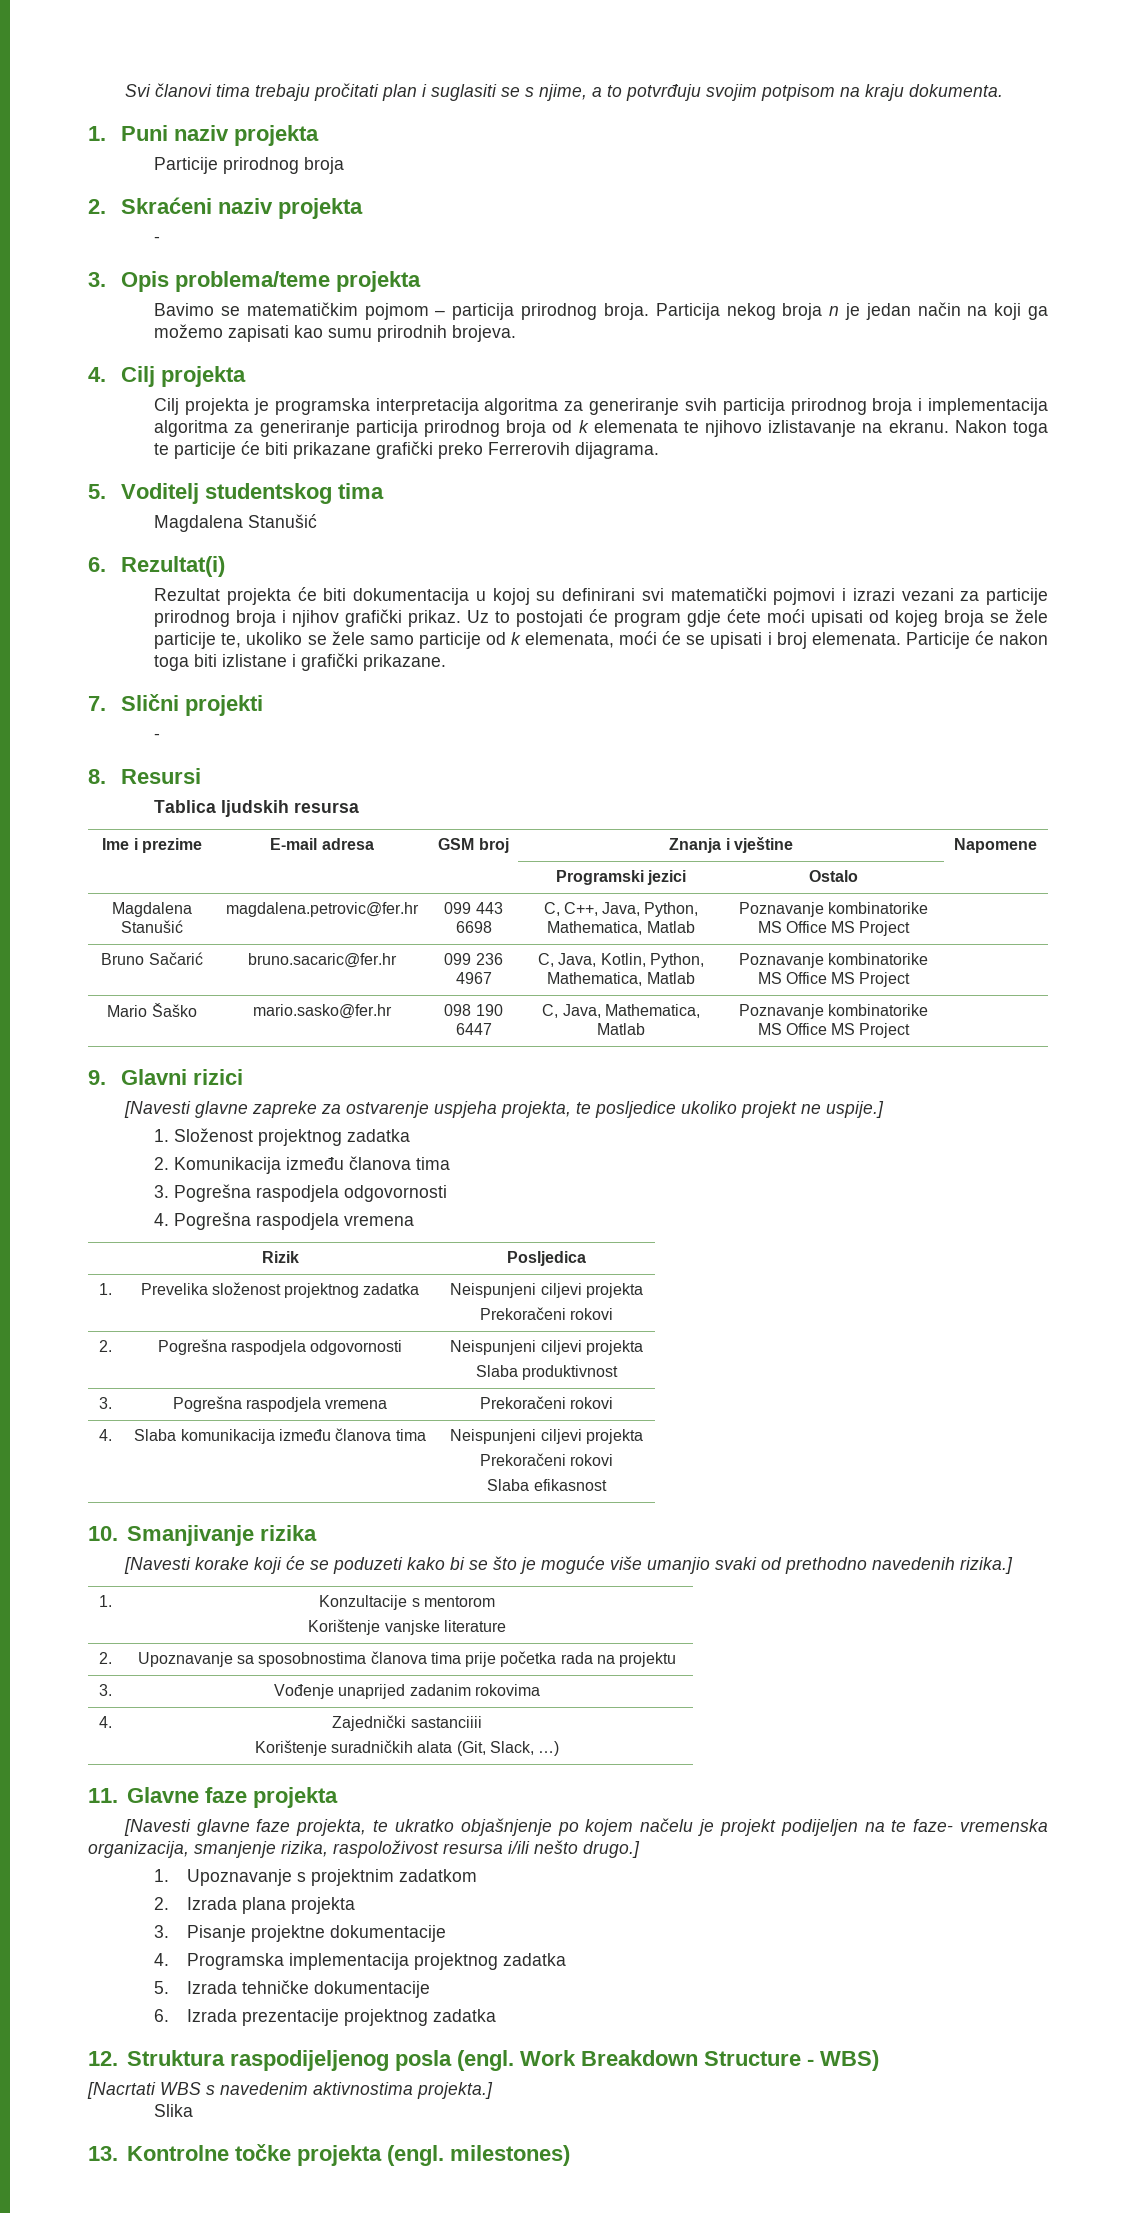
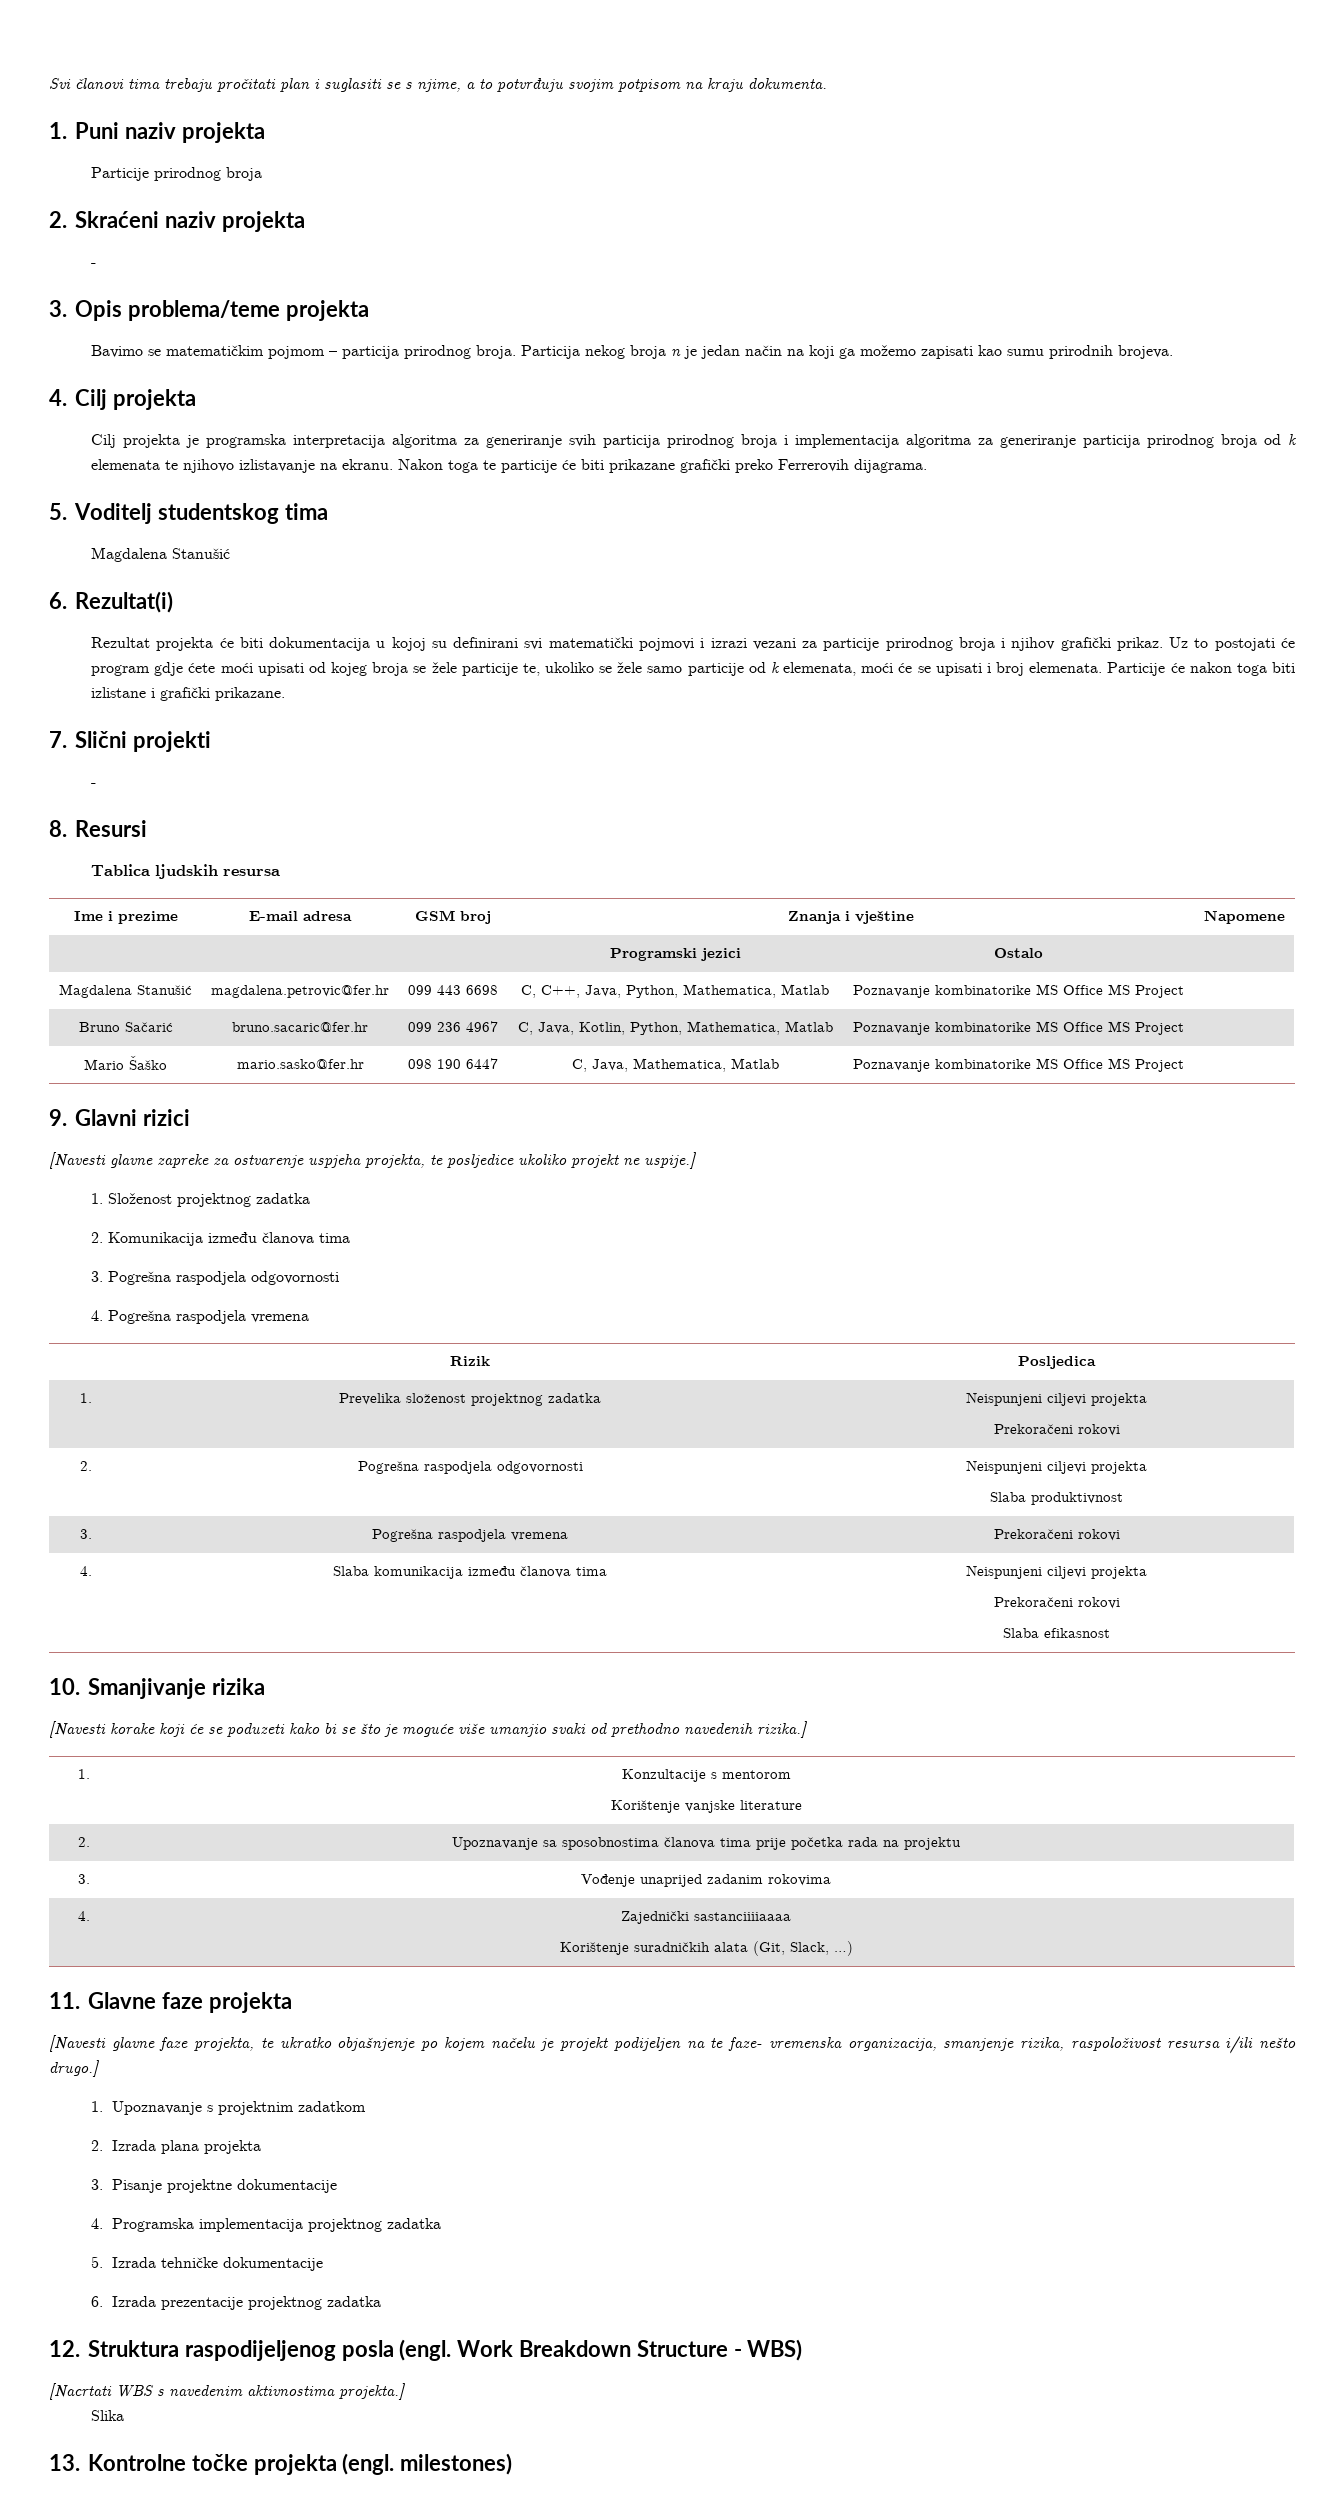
- 4. | Zajednički sastanciiii
+ 4. | Zajednički sastanciiiiaaaa

